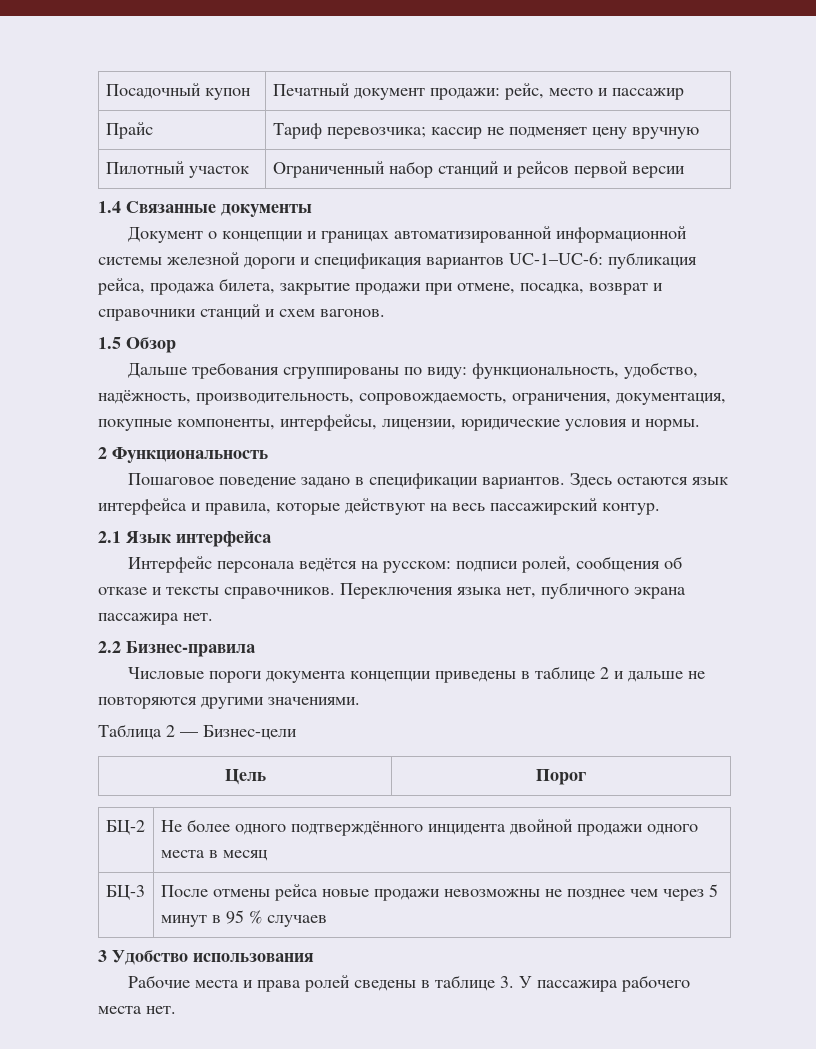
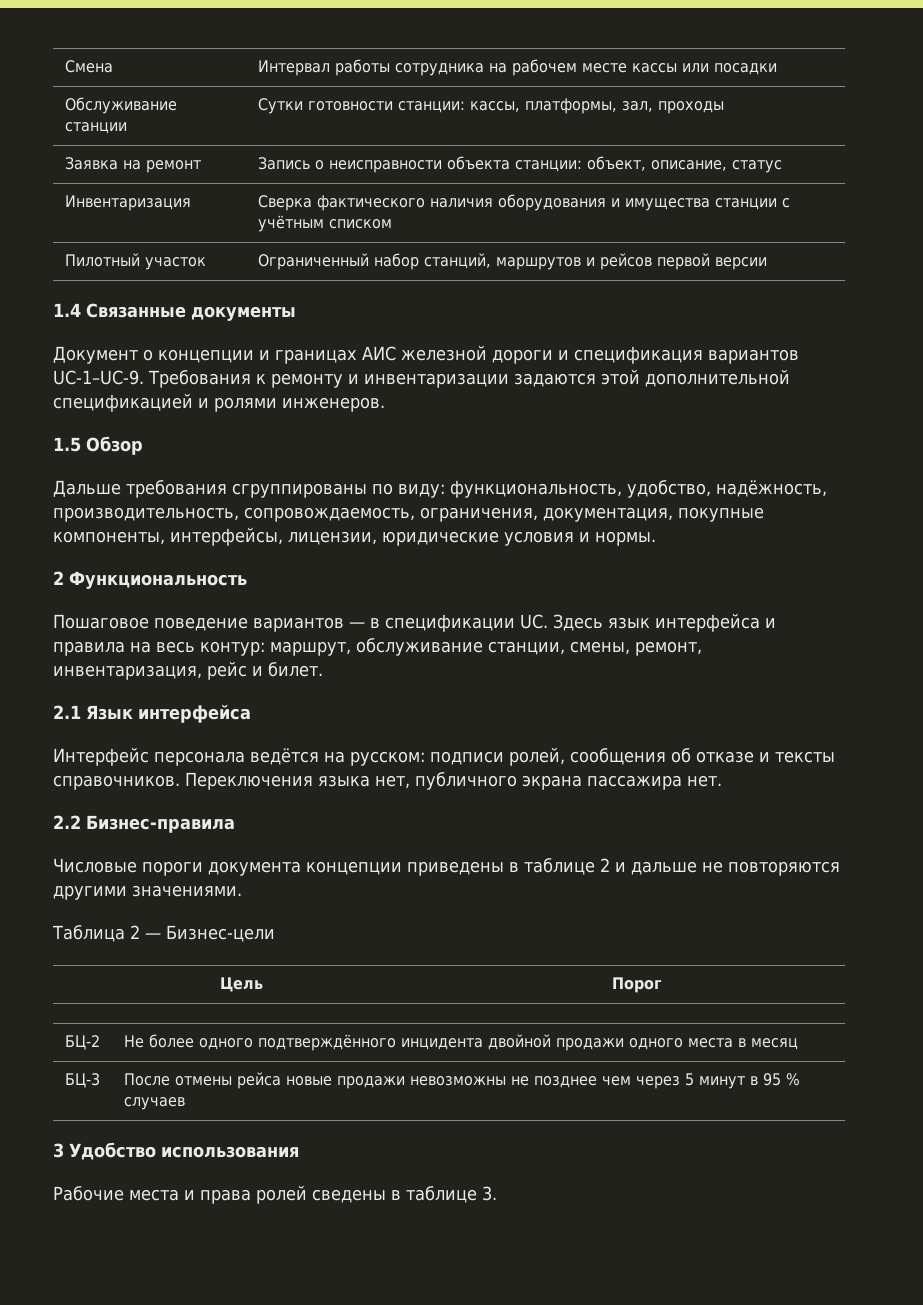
- Посадочный купон | Печатный документ продажи: рейс, место и пассажир
- Прайс | Тариф перевозчика; кассир не подменяет цену вручную
+ Смена | Интервал работы сотрудника на рабочем месте кассы или посадки
+ Обслуживание станции | Сутки готовности станции: кассы, платформы, зал, проходы
+ Заявка на ремонт | Запись о неисправности объекта станции: объект, описание, статус
+ Инвентаризация | Сверка фактического наличия оборудования и имущества станции с учётным списком
- Пилотный участок | Ограниченный набор станций и рейсов первой версии
+ Пилотный участок | Ограниченный набор станций, маршрутов и рейсов первой версии
- Документ о концепции и границах автоматизированной информационной системы железной дороги и спецификация вариантов UC-1–UC-6: публикация рейса, продажа билета, закрытие продажи при отмене, посадка, возврат и справочники станций и схем вагонов.
+ Документ о концепции и границах АИС железной дороги и спецификация вариантов UC-1–UC-9. Требования к ремонту и инвентаризации задаются этой дополнительной спецификацией и ролями инженеров.
- Пошаговое поведение задано в спецификации вариантов. Здесь остаются язык интерфейса и правила, которые действуют на весь пассажирский контур.
+ Пошаговое поведение вариантов — в спецификации UC. Здесь язык интерфейса и правила на весь контур: маршрут, обслуживание станции, смены, ремонт, инвентаризация, рейс и билет.
- Рабочие места и права ролей сведены в таблице 3. У пассажира рабочего места нет.
+ Рабочие места и права ролей сведены в таблице 3.

